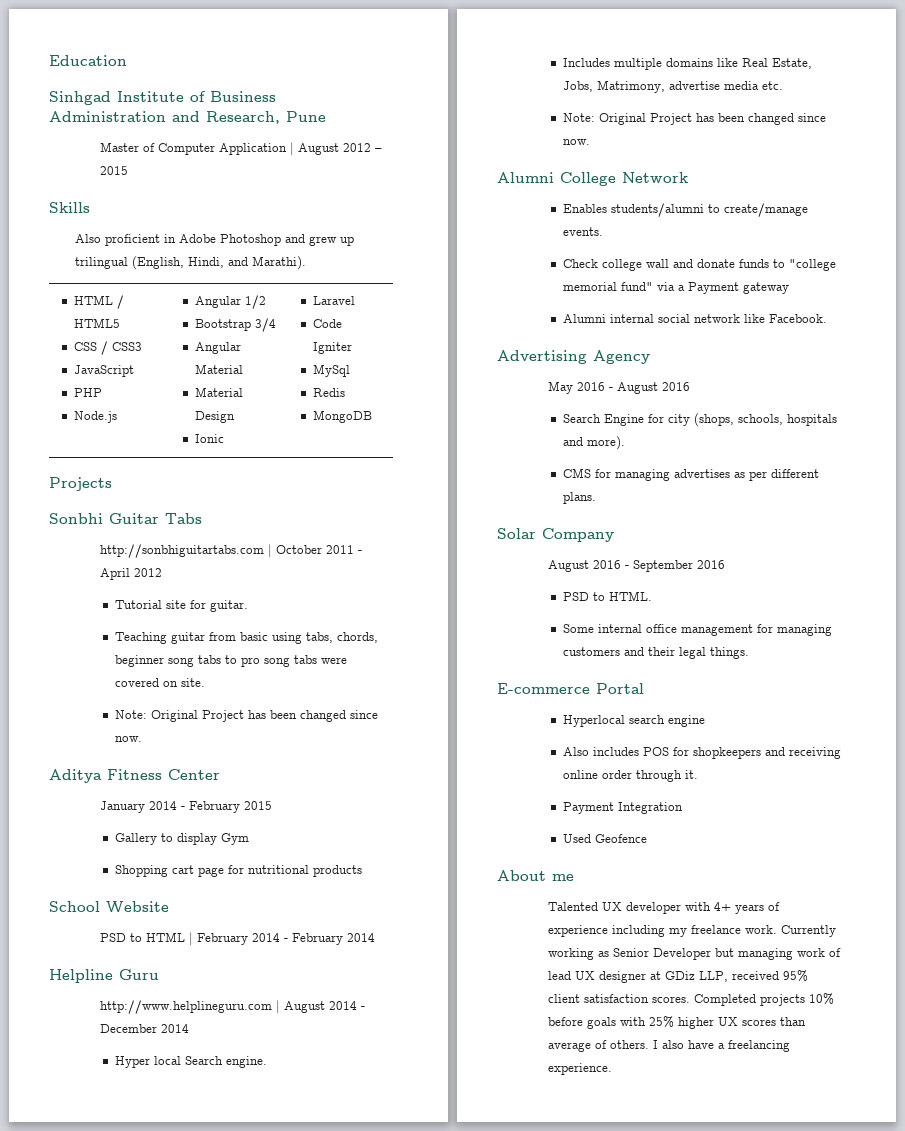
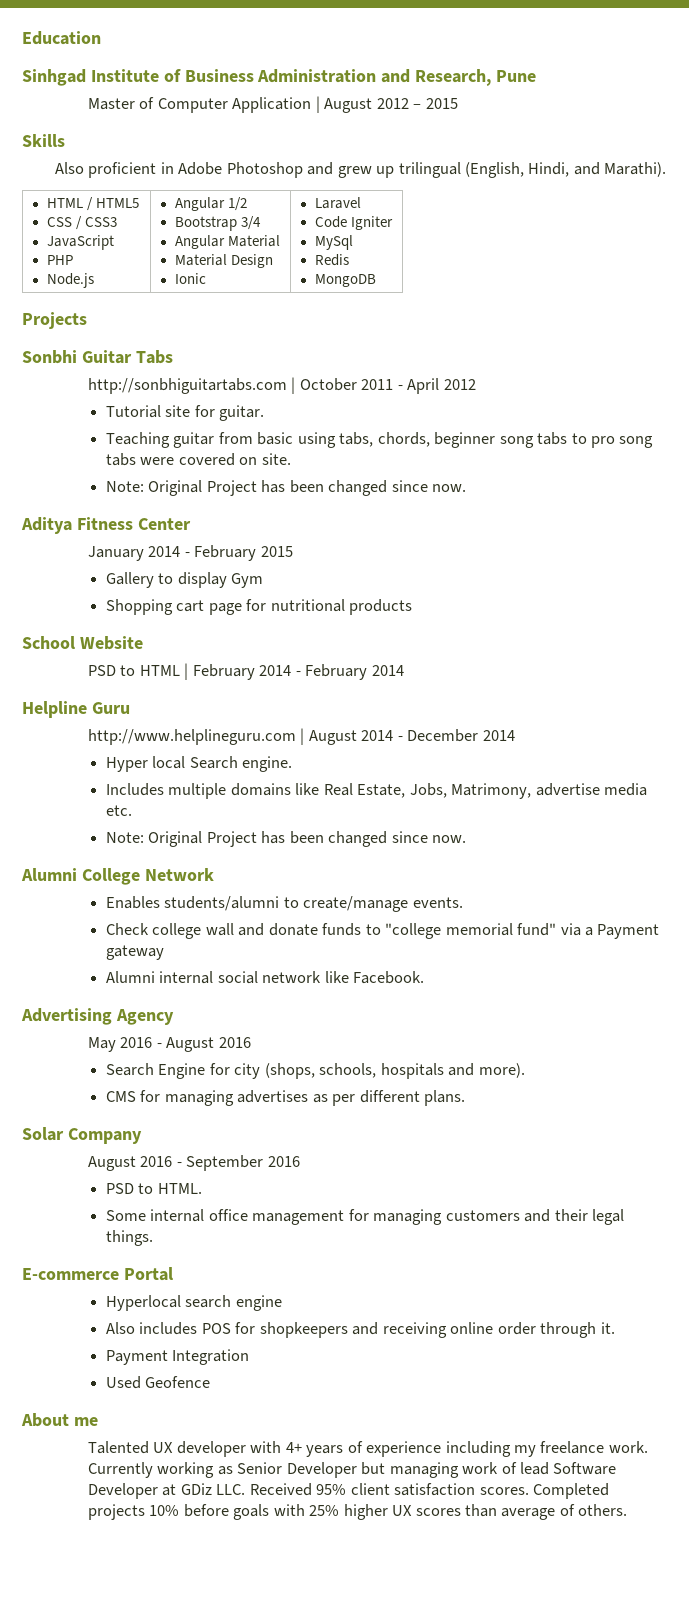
- Currently working as Senior Developer but managing work of lead UX designer at GDiz LLP, received 95% client satisfaction scores.
+ Currently working as Senior Developer but managing work of lead Software Developer at GDiz LLC. Received 95% client satisfaction scores.
- I also have a freelancing experience.

